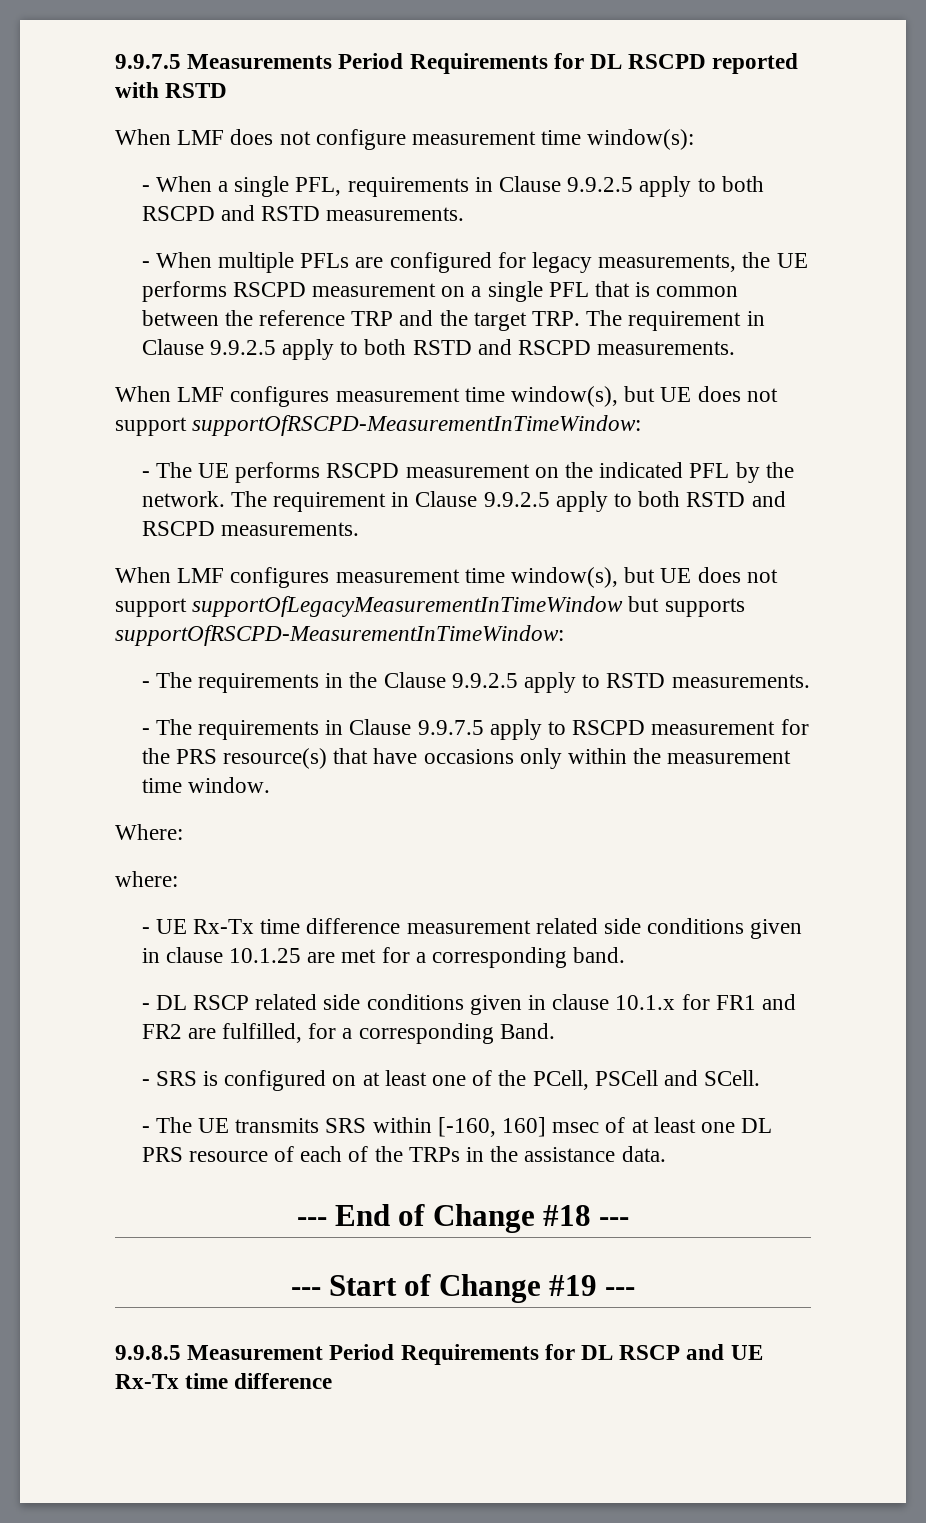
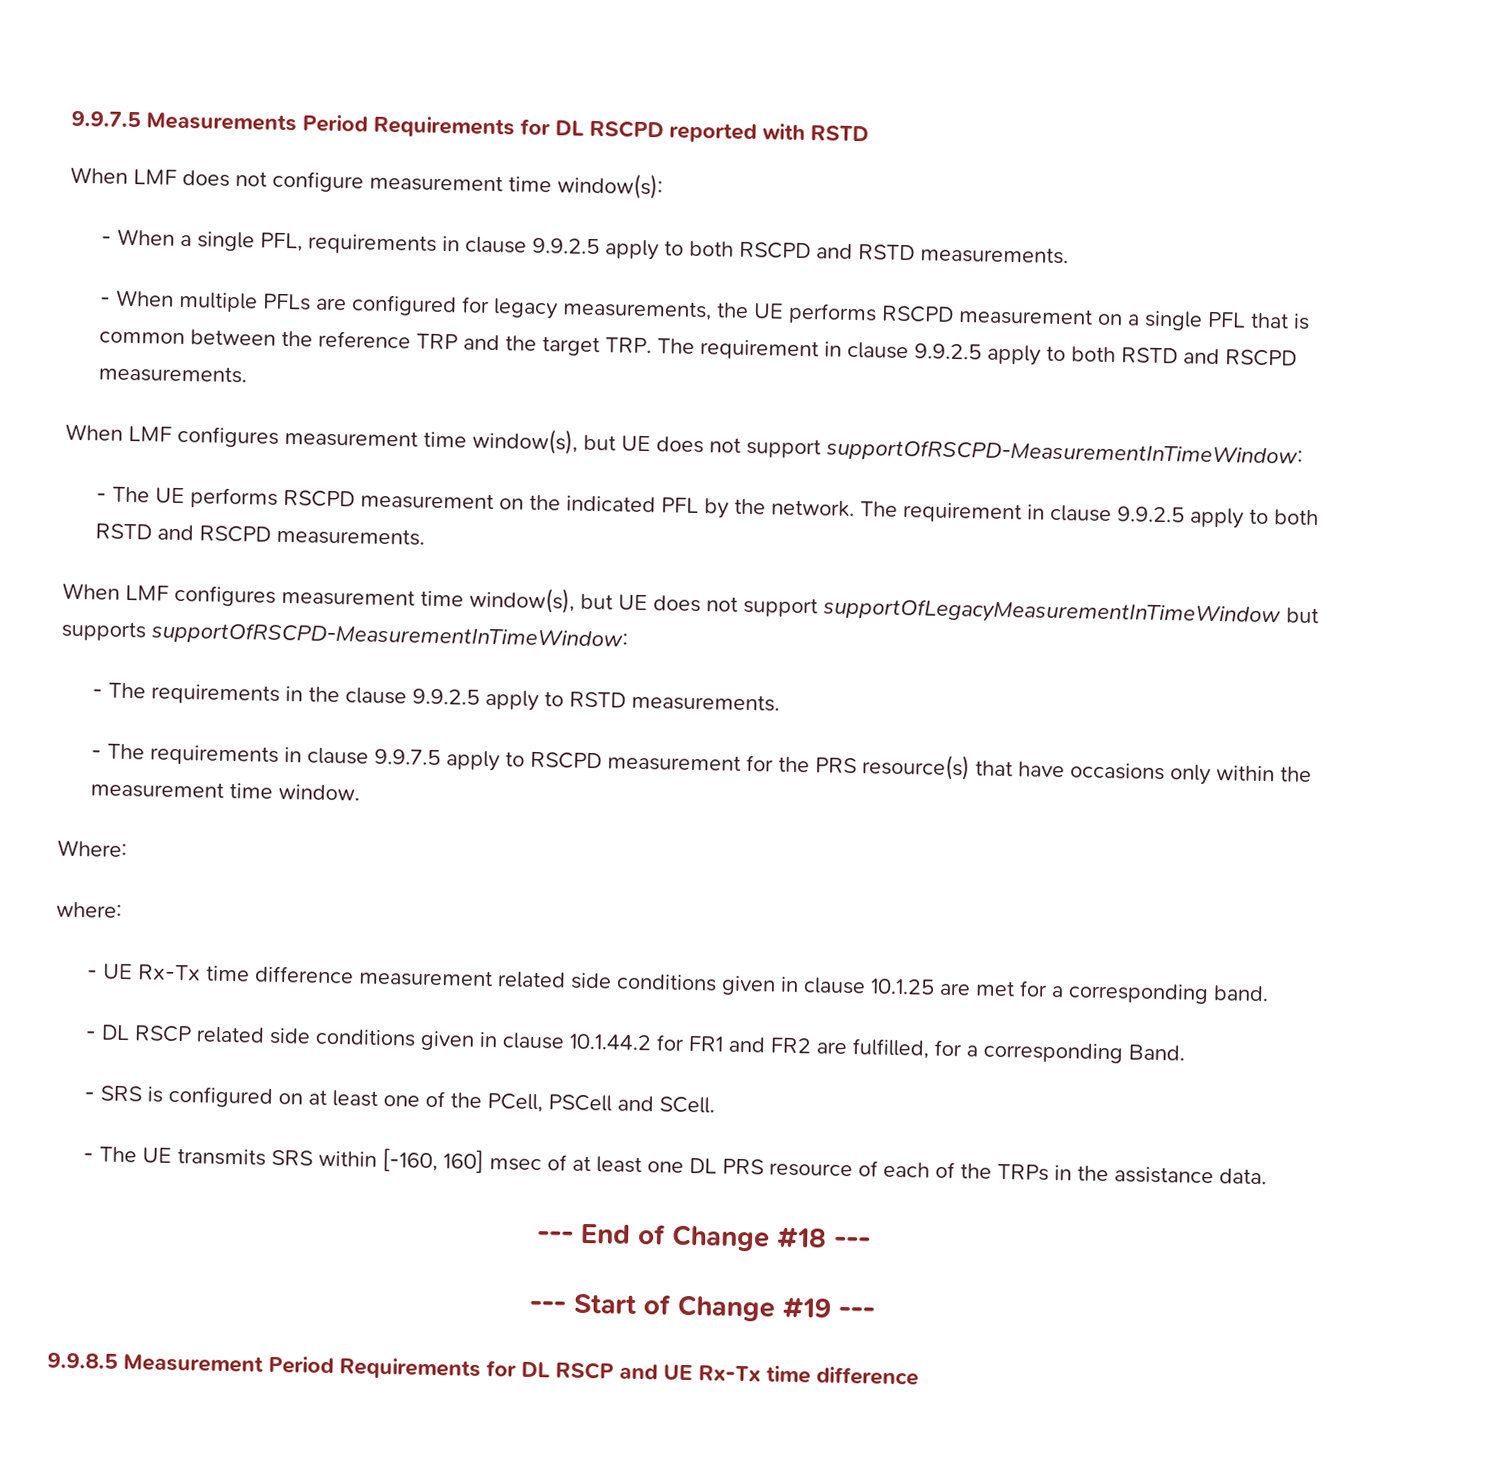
- - When a single PFL, requirements in Clause 9.9.2.5 apply to both RSCPD and RSTD measurements.
+ - When a single PFL, requirements in clause 9.9.2.5 apply to both RSCPD and RSTD measurements.
- - When multiple PFLs are configured for legacy measurements, the UE performs RSCPD measurement on a single PFL that is common between the reference TRP and the target TRP. The requirement in Clause 9.9.2.5 apply to both RSTD and RSCPD measurements.
+ - When multiple PFLs are configured for legacy measurements, the UE performs RSCPD measurement on a single PFL that is common between the reference TRP and the target TRP. The requirement in clause 9.9.2.5 apply to both RSTD and RSCPD measurements.
- - The UE performs RSCPD measurement on the indicated PFL by the network. The requirement in Clause 9.9.2.5 apply to both RSTD and RSCPD measurements.
+ - The UE performs RSCPD measurement on the indicated PFL by the network. The requirement in clause 9.9.2.5 apply to both RSTD and RSCPD measurements.
- - The requirements in the Clause 9.9.2.5 apply to RSTD measurements.
+ - The requirements in the clause 9.9.2.5 apply to RSTD measurements.
- - The requirements in Clause 9.9.7.5 apply to RSCPD measurement for the PRS resource(s) that have occasions only within the measurement time window.
+ - The requirements in clause 9.9.7.5 apply to RSCPD measurement for the PRS resource(s) that have occasions only within the measurement time window.
- - DL RSCP related side conditions given in clause 10.1.x for FR1 and FR2 are fulfilled, for a corresponding Band.
+ - DL RSCP related side conditions given in clause 10.1.44.2 for FR1 and FR2 are fulfilled, for a corresponding Band.

